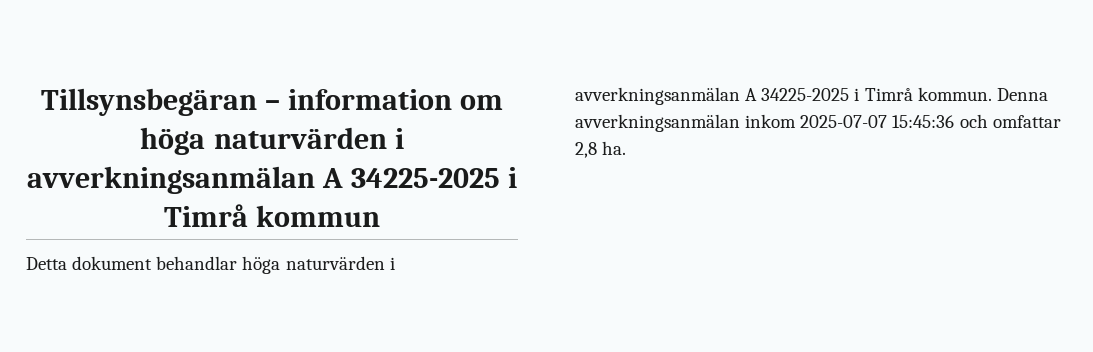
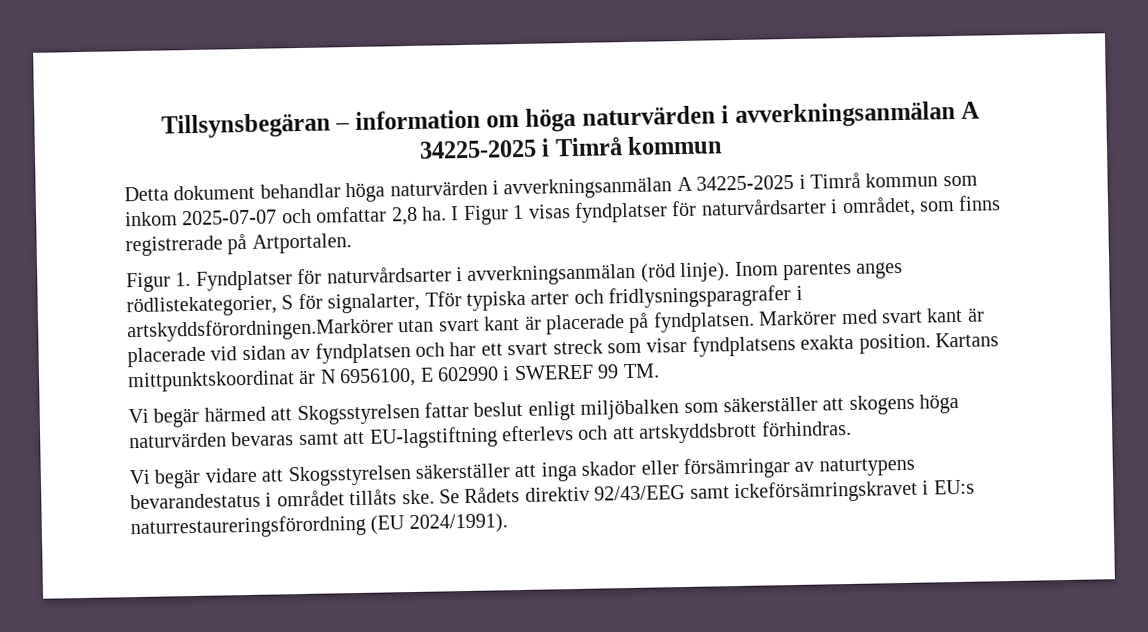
- Detta dokument behandlar höga naturvärden i avverkningsanmälan A 34225-2025 i Timrå kommun. Denna avverkningsanmälan inkom 2025-07-07 15:45:36 och omfattar 2,8 ha.
+ Detta dokument behandlar höga naturvärden i avverkningsanmälan A 34225-2025 i Timrå kommun som inkom 2025-07-07 och omfattar 2,8 ha.
+ I Figur 1 visas fyndplatser för naturvårdsarter i området, som finns registrerade på Artportalen.
+ Figur 1. Fyndplatser för naturvårdsarter i avverkningsanmälan (röd linje). Inom parentes anges rödlistekategorier, S för signalarter, Tför typiska arter och fridlysningsparagrafer i artskyddsförordningen.Markörer utan svart kant är placerade på fyndplatsen. Markörer med svart kant är placerade vid sidan av fyndplatsen och har ett svart streck som visar fyndplatsens exakta position. Kartans mittpunktskoordinat är N 6956100, E 602990 i SWEREF 99 TM.
+ Vi begär härmed att Skogsstyrelsen fattar beslut enligt miljöbalken som säkerställer att skogens höga naturvärden bevaras samt att EU-lagstiftning efterlevs och att artskyddsbrott förhindras.
+ Vi begär vidare att Skogsstyrelsen säkerställer att inga skador eller försämringar av naturtypens bevarandestatus i området tillåts ske. Se Rådets direktiv 92/43/EEG samt ickeförsämringskravet i EU:s naturrestaureringsförordning (EU 2024/1991).

